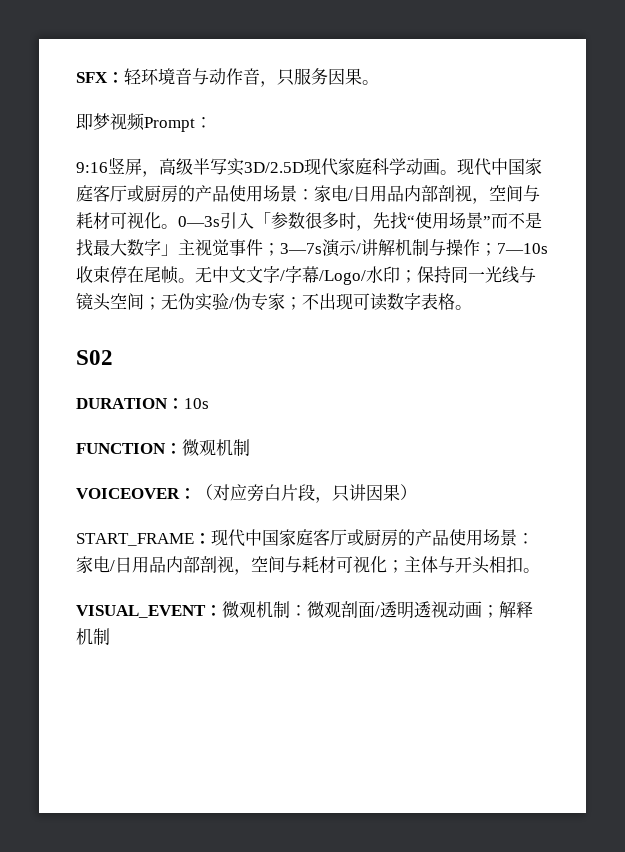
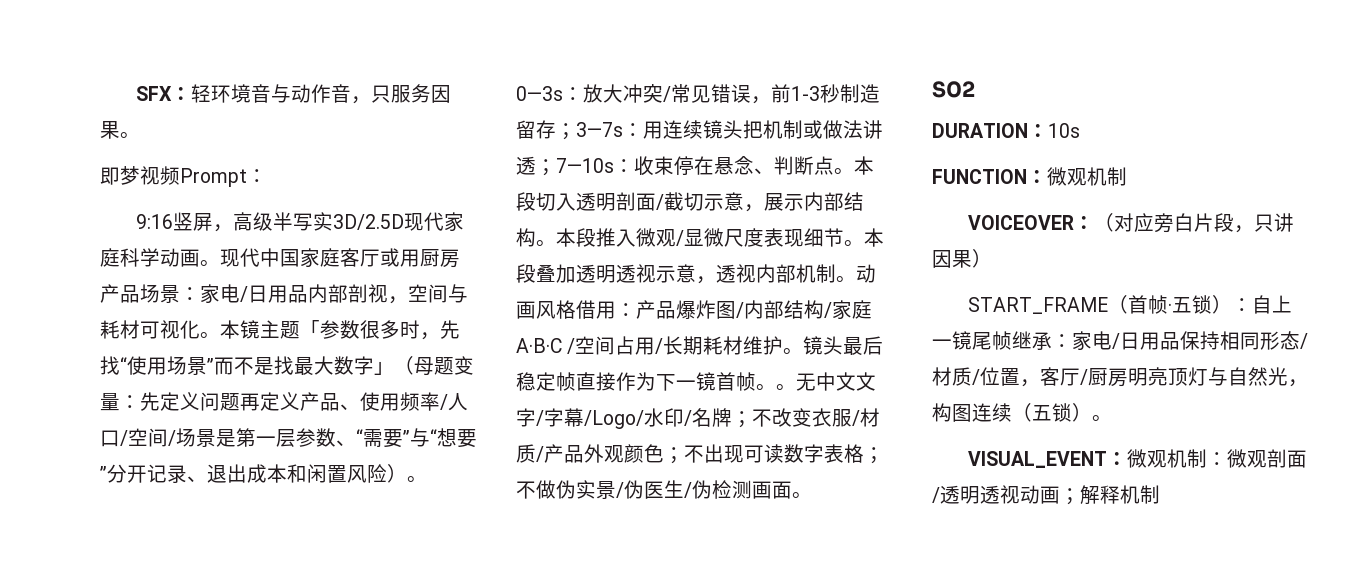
- 现代中国家庭客厅或厨房的产品使用场景：家电/日用品内部剖视，空间与耗材可视化。
+ 现代中国家庭客厅或用厨房产品场景：家电/日用品内部剖视，空间与耗材可视化。
- 0—3s引入「参数很多时，先找“使用场景”而不是找最大数字」主视觉事件；3—7s演示/讲解机制与操作；7—10s收束停在尾帧。
+ 本镜主题「参数很多时，先找“使用场景”而不是找最大数字」（母题变量：先定义问题再定义产品、使用频率/人口/空间/场景是第一层参数、“需要”与“想要”分开记录、退出成本和闲置风险）。0—3s：放大冲突/常见错误，前1-3秒制造留存；3—7s：用连续镜头把机制或做法讲透；7—10s：收束停在悬念、判断点。本段切入透明剖面/截切示意，展示内部结构。本段推入微观/显微尺度表现细节。本段叠加透明透视示意，透视内部机制。动画风格借用：产品爆炸图/内部结构/家庭A·B·C /空间占用/长期耗材维护。镜头最后稳定帧直接作为下一镜首帧。。
- 无中文文字/字幕/Logo/水印；保持同一光线与镜头空间；无伪实验/伪专家；不出现可读数字表格。
+ 无中文文字/字幕/Logo/水印/名牌；不改变衣服/材质/产品外观颜色；不出现可读数字表格；不做伪实景/伪医生/伪检测画面。
- START_FRAME：现代中国家庭客厅或厨房的产品使用场景：家电/日用品内部剖视，空间与耗材可视化；主体与开头相扣。
+ START_FRAME（首帧·五锁）：自上一镜尾帧继承：家电/日用品保持相同形态/材质/位置，客厅/厨房明亮顶灯与自然光，构图连续（五锁）。

